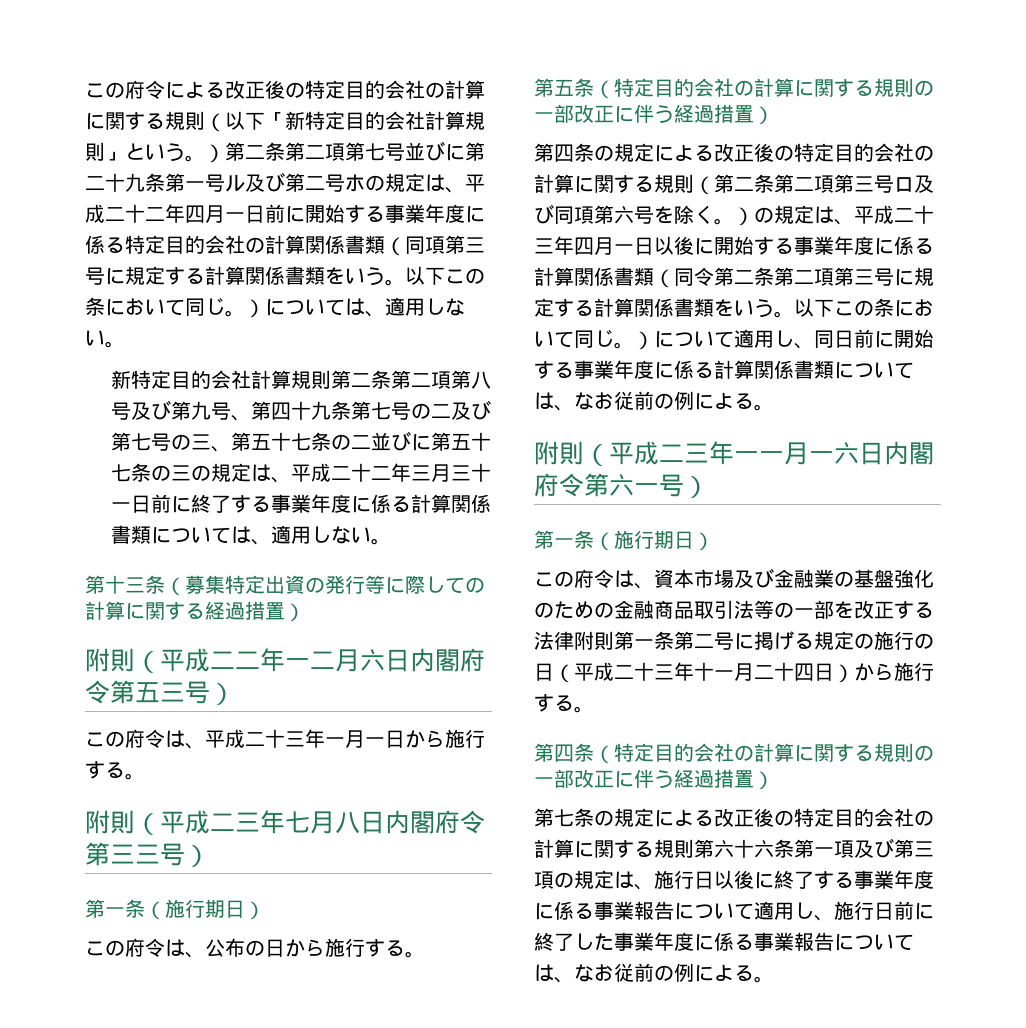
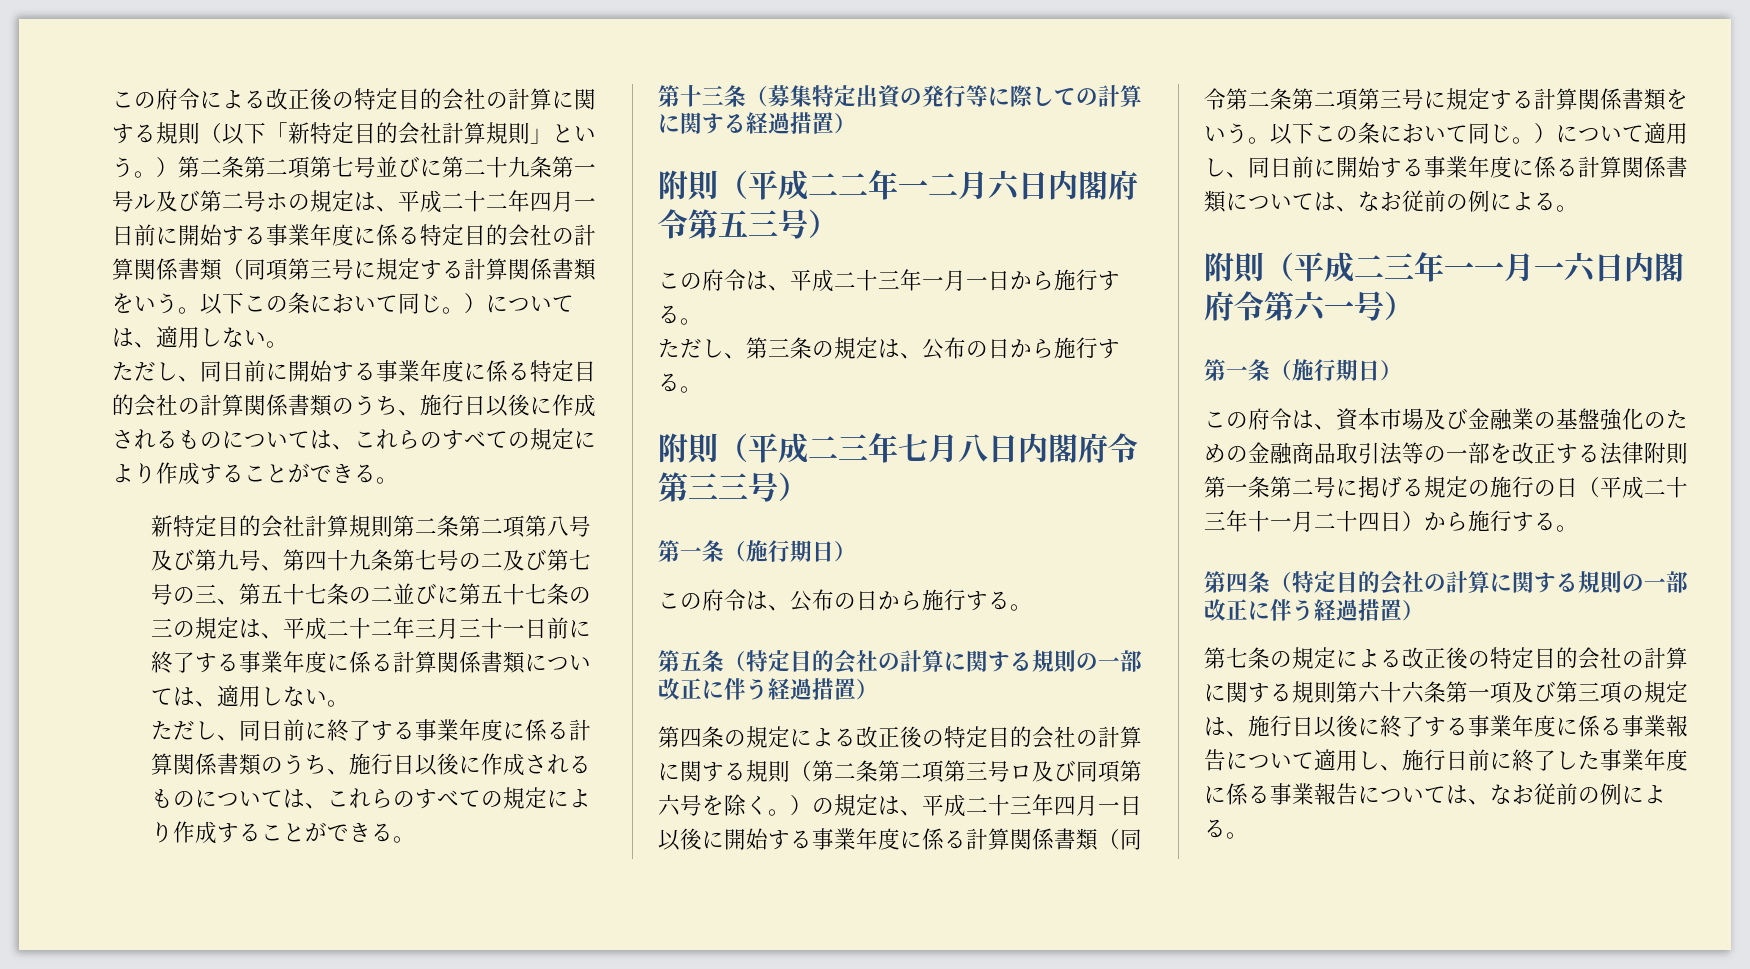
+ ただし、同日前に開始する事業年度に係る特定目的会社の計算関係書類のうち、施行日以後に作成されるものについては、これらのすべての規定により作成することができる。
+ ただし、同日前に終了する事業年度に係る計算関係書類のうち、施行日以後に作成されるものについては、これらのすべての規定により作成することができる。
+ ただし、第三条の規定は、公布の日から施行する。

